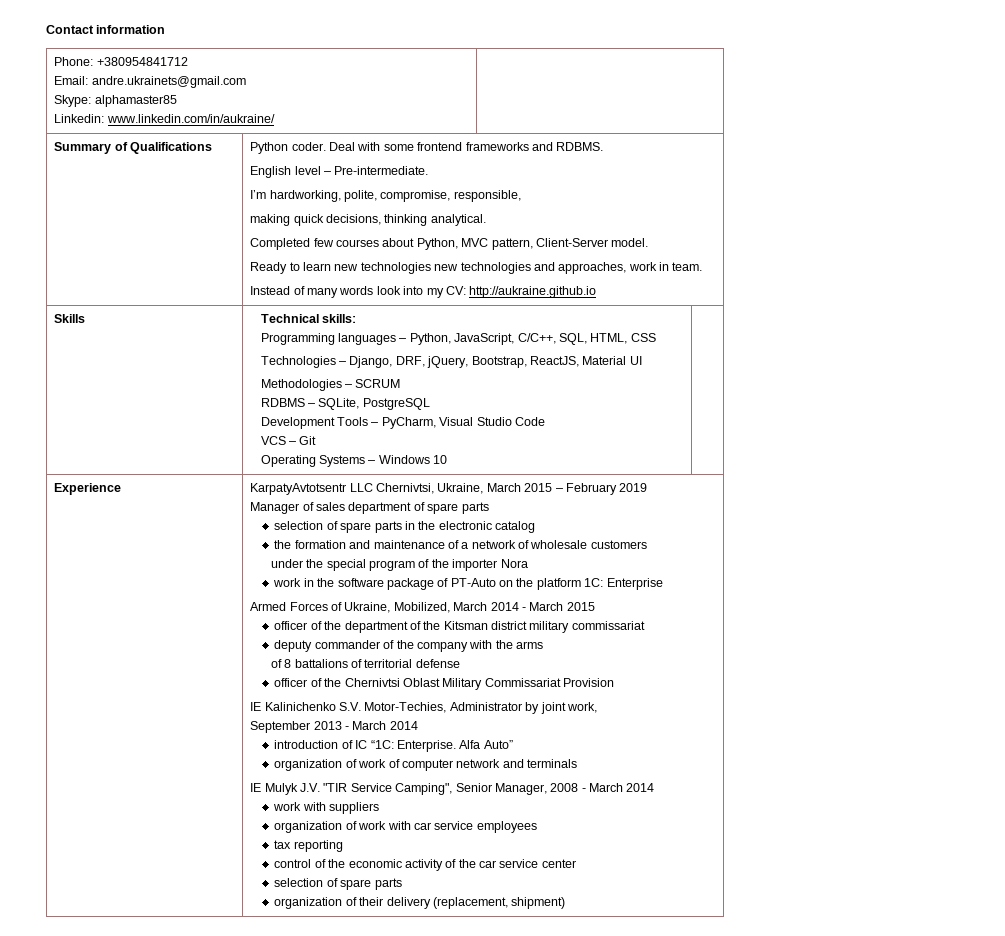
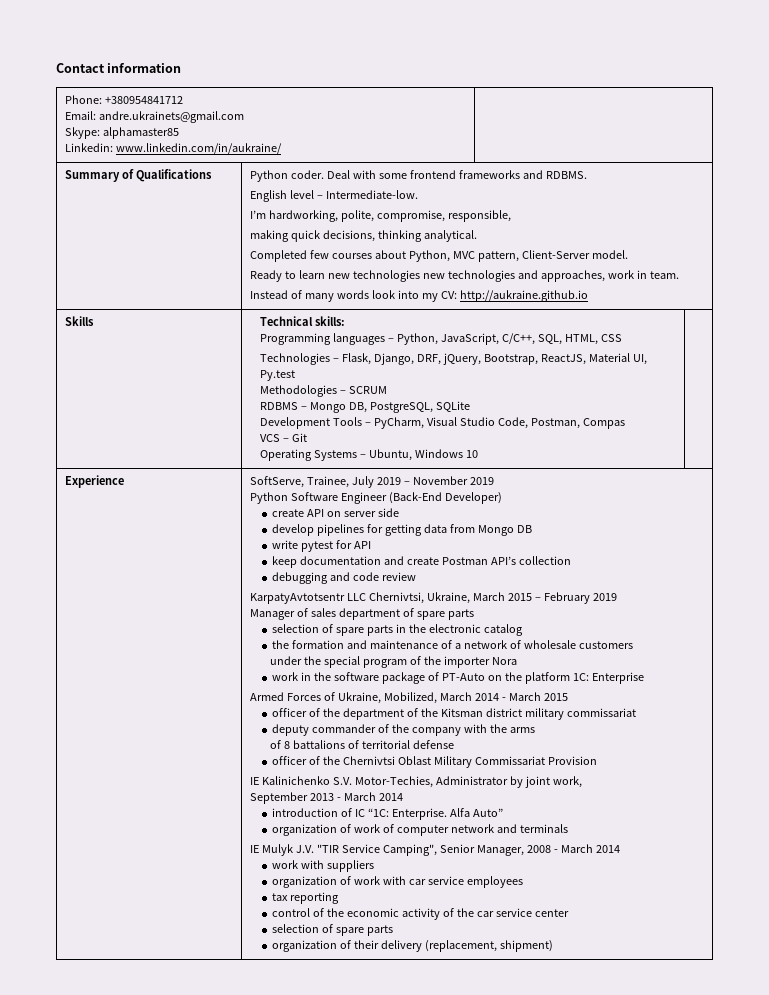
- English level – Pre-intermediate.
+ English level – Intermediate-low.
- Technologies – Django, DRF, jQuery, Bootstrap, ReactJS, Material UI
+ Technologies – Flask, Django, DRF, jQuery, Bootstrap, ReactJS, Material UI, Py.test
- RDBMS – SQLite, PostgreSQL
+ RDBMS – Mongo DB, PostgreSQL, SQLite
- Development Tools – PyCharm, Visual Studio Code
+ Development Tools – PyCharm, Visual Studio Code, Postman, Compas
- Operating Systems – Windows 10
+ Operating Systems – Ubuntu, Windows 10
+ SoftServe, Trainee, July 2019 – November 2019
+ Python Software Engineer (Back-End Developer)
+ create API on server side
+ develop pipelines for getting data from Mongo DB
+ write pytest for API
+ keep documentation and create Postman API’s collection
+ debugging and code review

